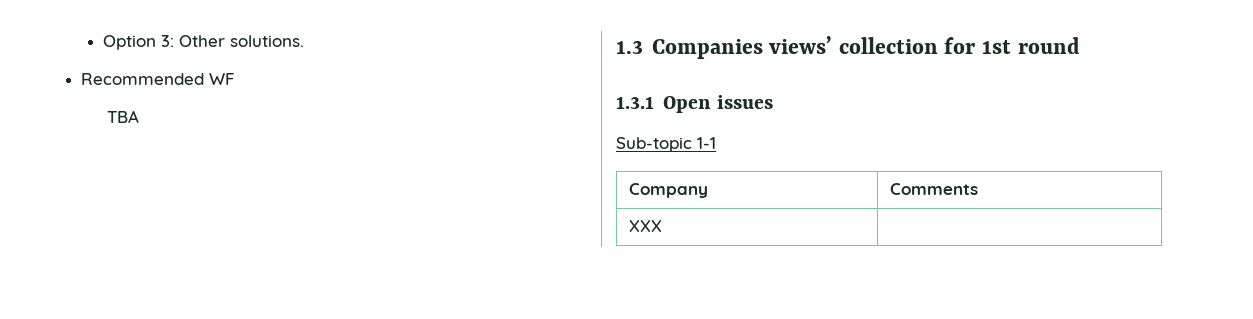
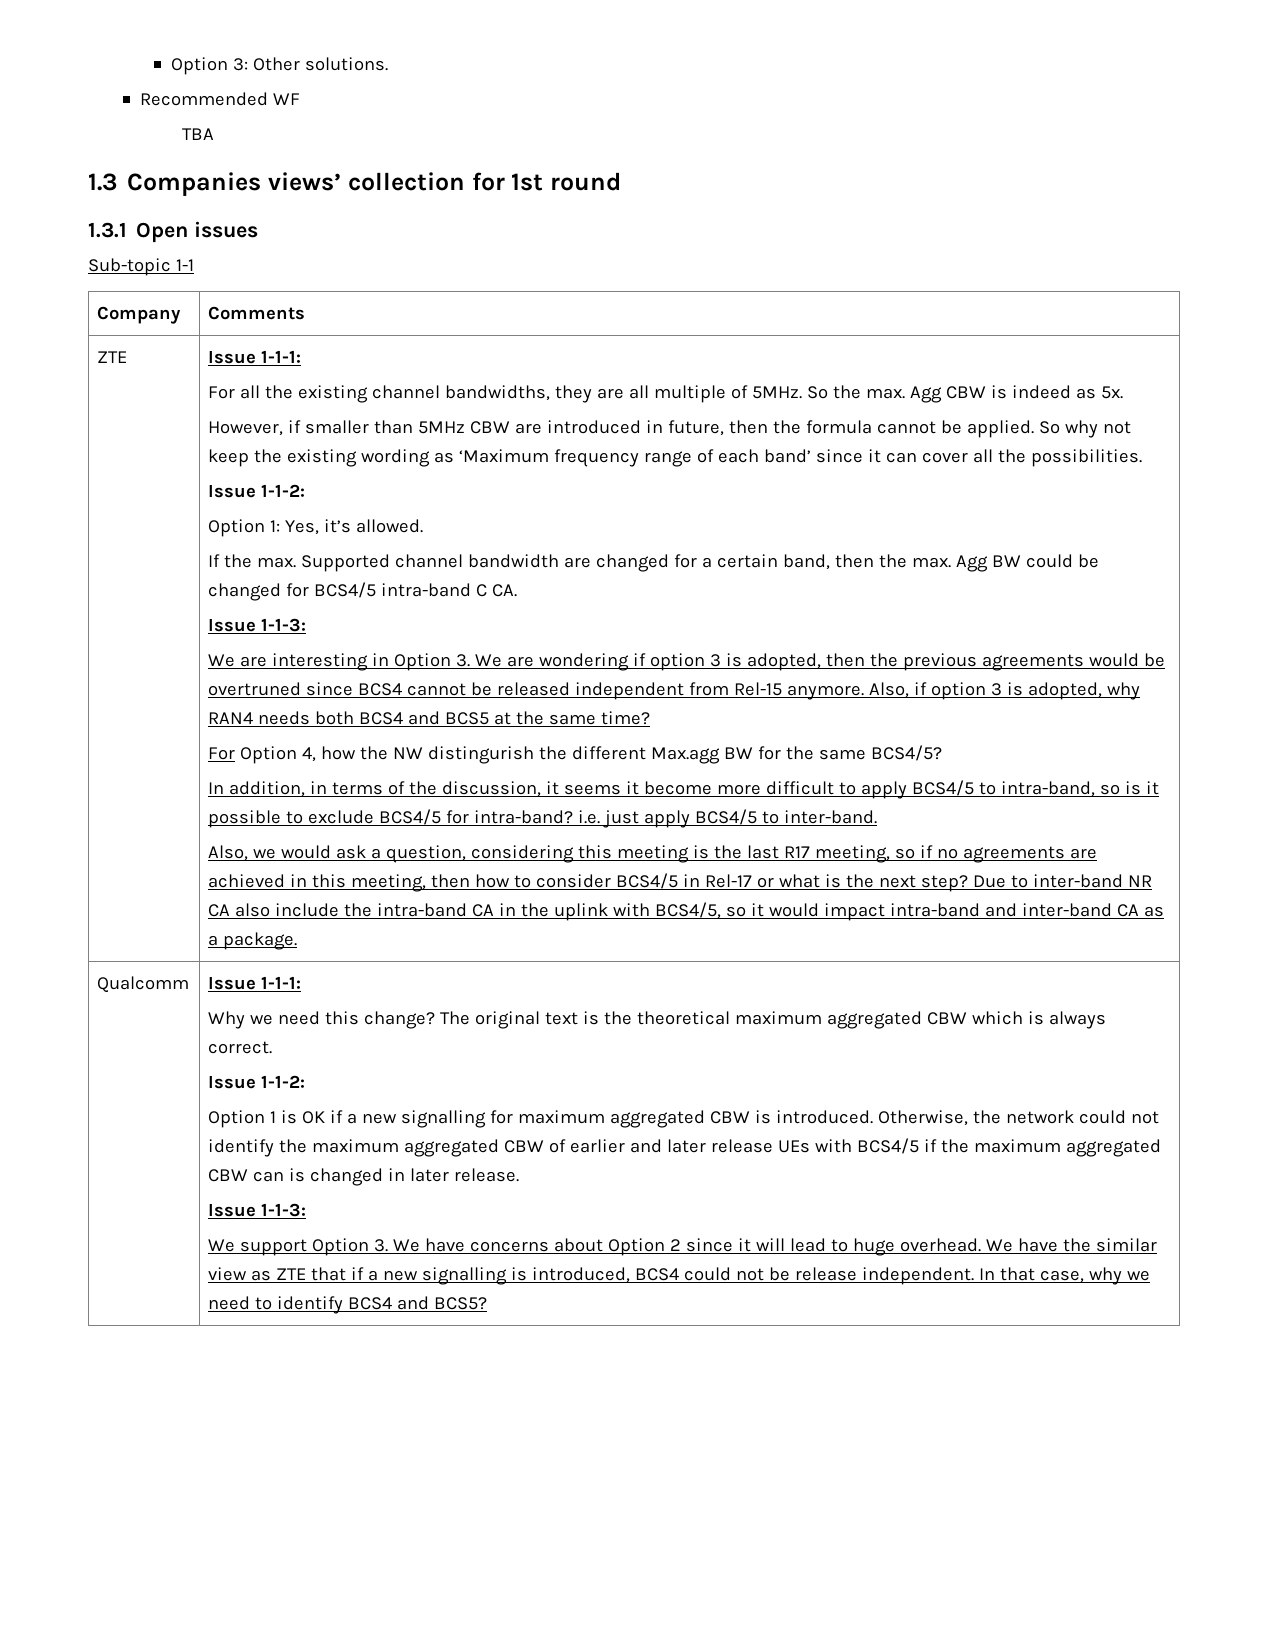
- XXX
+ ZTE | Issue 1-1-1:
+ For all the existing channel bandwidths, they are all multiple of 5MHz. So the max. Agg CBW is indeed as 5x.
+ However, if smaller than 5MHz CBW are introduced in future, then the formula cannot be applied. So why not keep the existing wording as ‘Maximum frequency range of each band’ since it can cover all the possibilities.
+ Issue 1-1-2:
+ Option 1: Yes, it’s allowed.
+ If the max. Supported channel bandwidth are changed for a certain band, then the max. Agg BW could be changed for BCS4/5 intra-band C CA.
+ Issue 1-1-3:
+ We are interesting in Option 3. We are wondering if option 3 is adopted, then the previous agreements would be overtruned since BCS4 cannot be released independent from Rel-15 anymore. Also, if option 3 is adopted, why RAN4 needs both BCS4 and BCS5 at the same time?
+ For Option 4, how the NW distingurish the different Max.agg BW for the same BCS4/5?
+ In addition, in terms of the discussion, it seems it become more difficult to apply BCS4/5 to intra-band, so is it possible to exclude BCS4/5 for intra-band? i.e. just apply BCS4/5 to inter-band.
+ Also, we would ask a question, considering this meeting is the last R17 meeting, so if no agreements are achieved in this meeting, then how to consider BCS4/5 in Rel-17 or what is the next step? Due to inter-band NR CA also include the intra-band CA in the uplink with BCS4/5, so it would impact intra-band and inter-band CA as a package.
+ Qualcomm | Issue 1-1-1:
+ Why we need this change? The original text is the theoretical maximum aggregated CBW which is always correct.
+ Issue 1-1-2:
+ Option 1 is OK if a new signalling for maximum aggregated CBW is introduced. Otherwise, the network could not identify the maximum aggregated CBW of earlier and later release UEs with BCS4/5 if the maximum aggregated CBW can is changed in later release.
+ Issue 1-1-3:
+ We support Option 3. We have concerns about Option 2 since it will lead to huge overhead. We have the similar view as ZTE that if a new signalling is introduced, BCS4 could not be release independent. In that case, why we need to identify BCS4 and BCS5?

